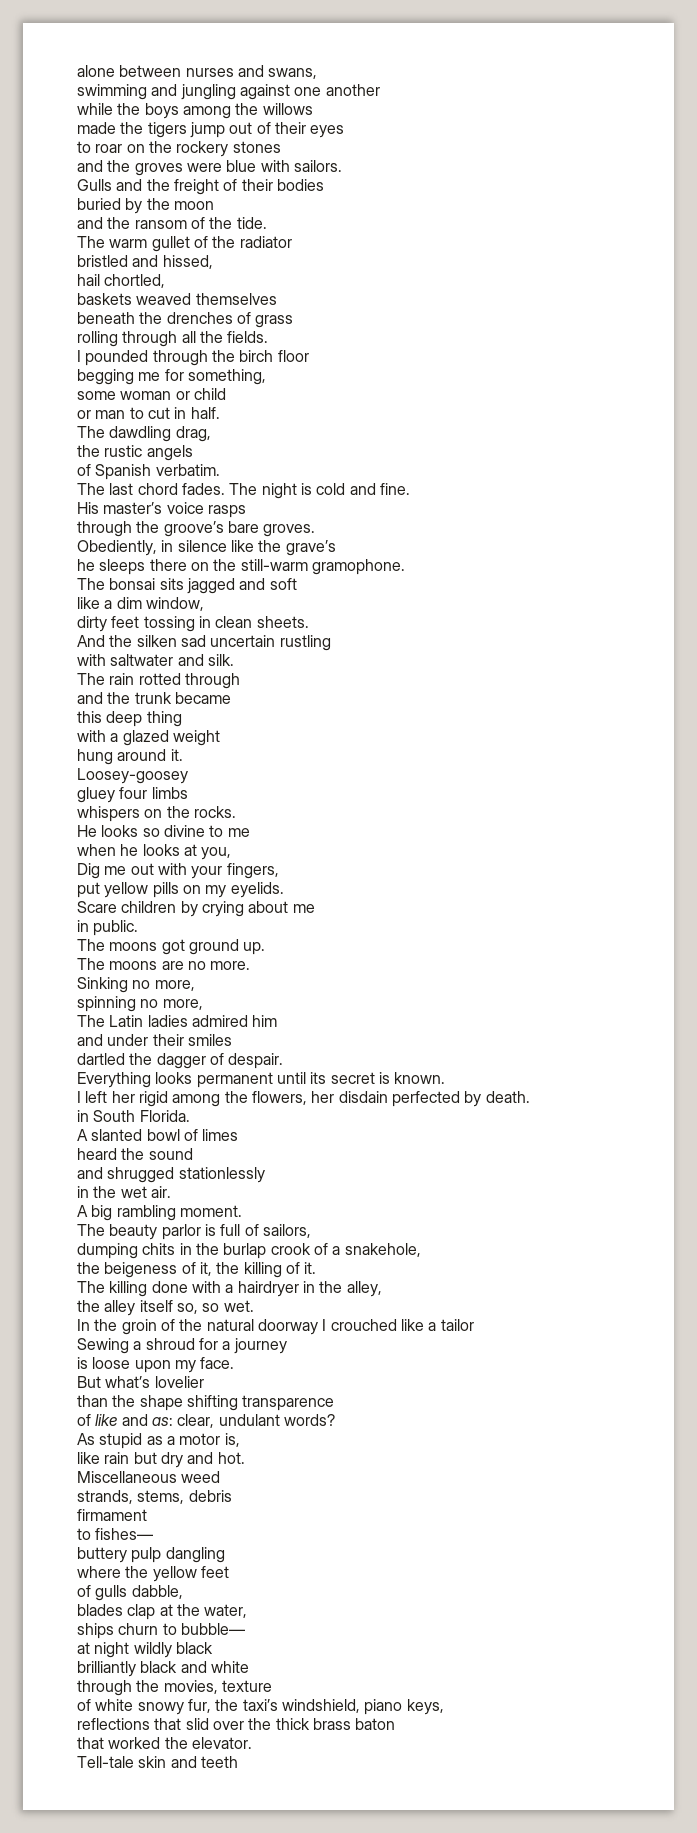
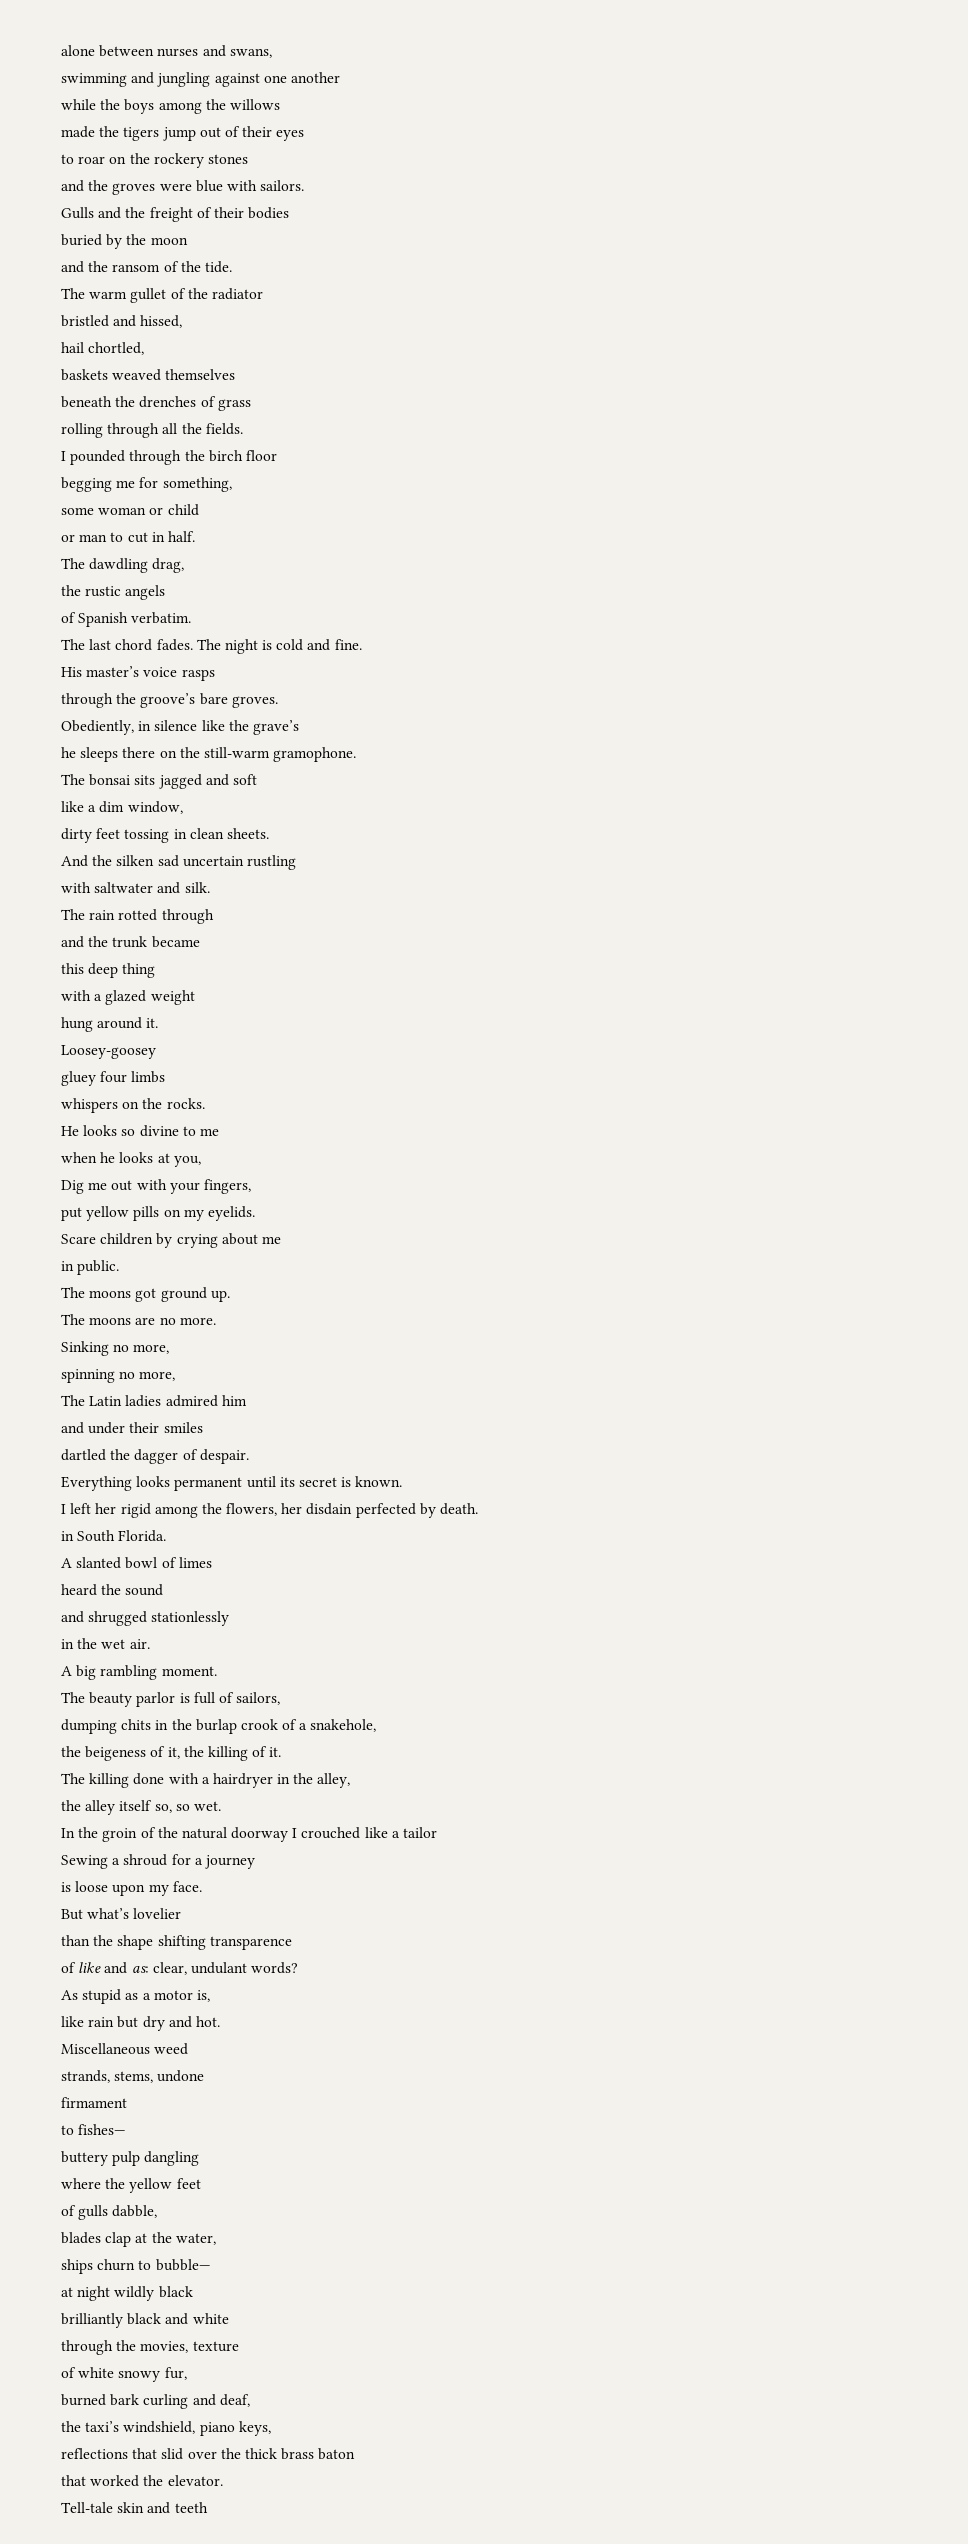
- strands, stems, debris
+ strands, stems, undone
- of white snowy fur, the taxi’s windshield, piano keys,
+ of white snowy fur,
+ burned bark curling and deaf,
+ the taxi’s windshield, piano keys,

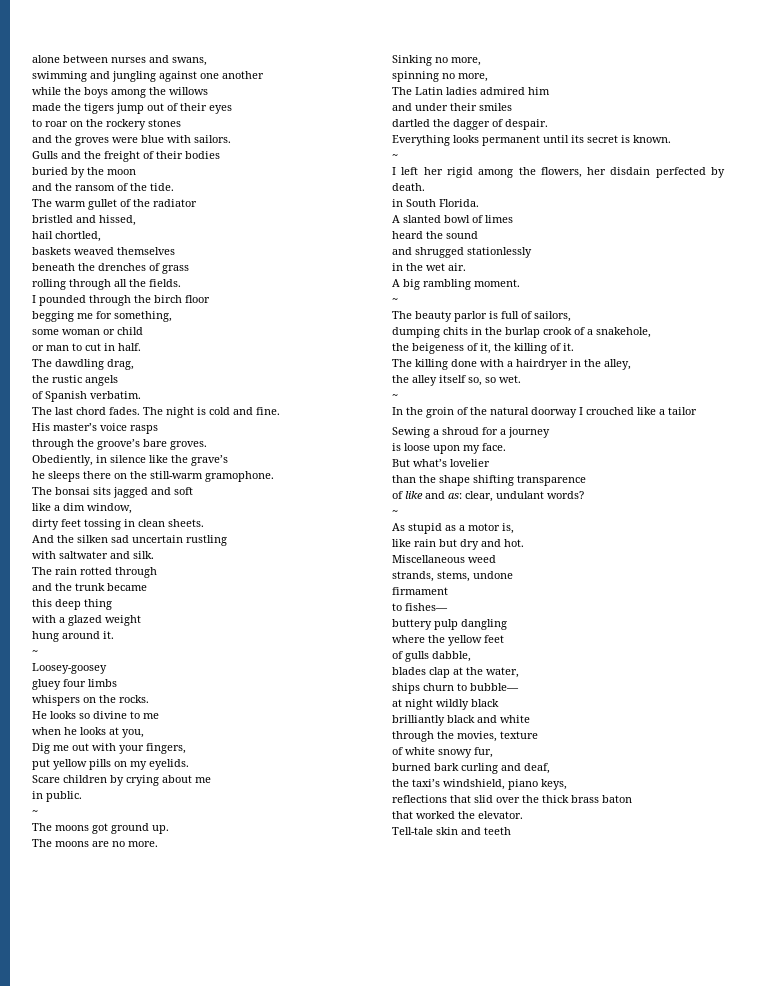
  hung around it.
+ ~
  in public.
+ ~
  Everything looks permanent until its secret is known.
+ ~
  A big rambling moment.
+ ~
  the alley itself so, so wet.
+ ~
  of like and as: clear, undulant words?
+ ~

